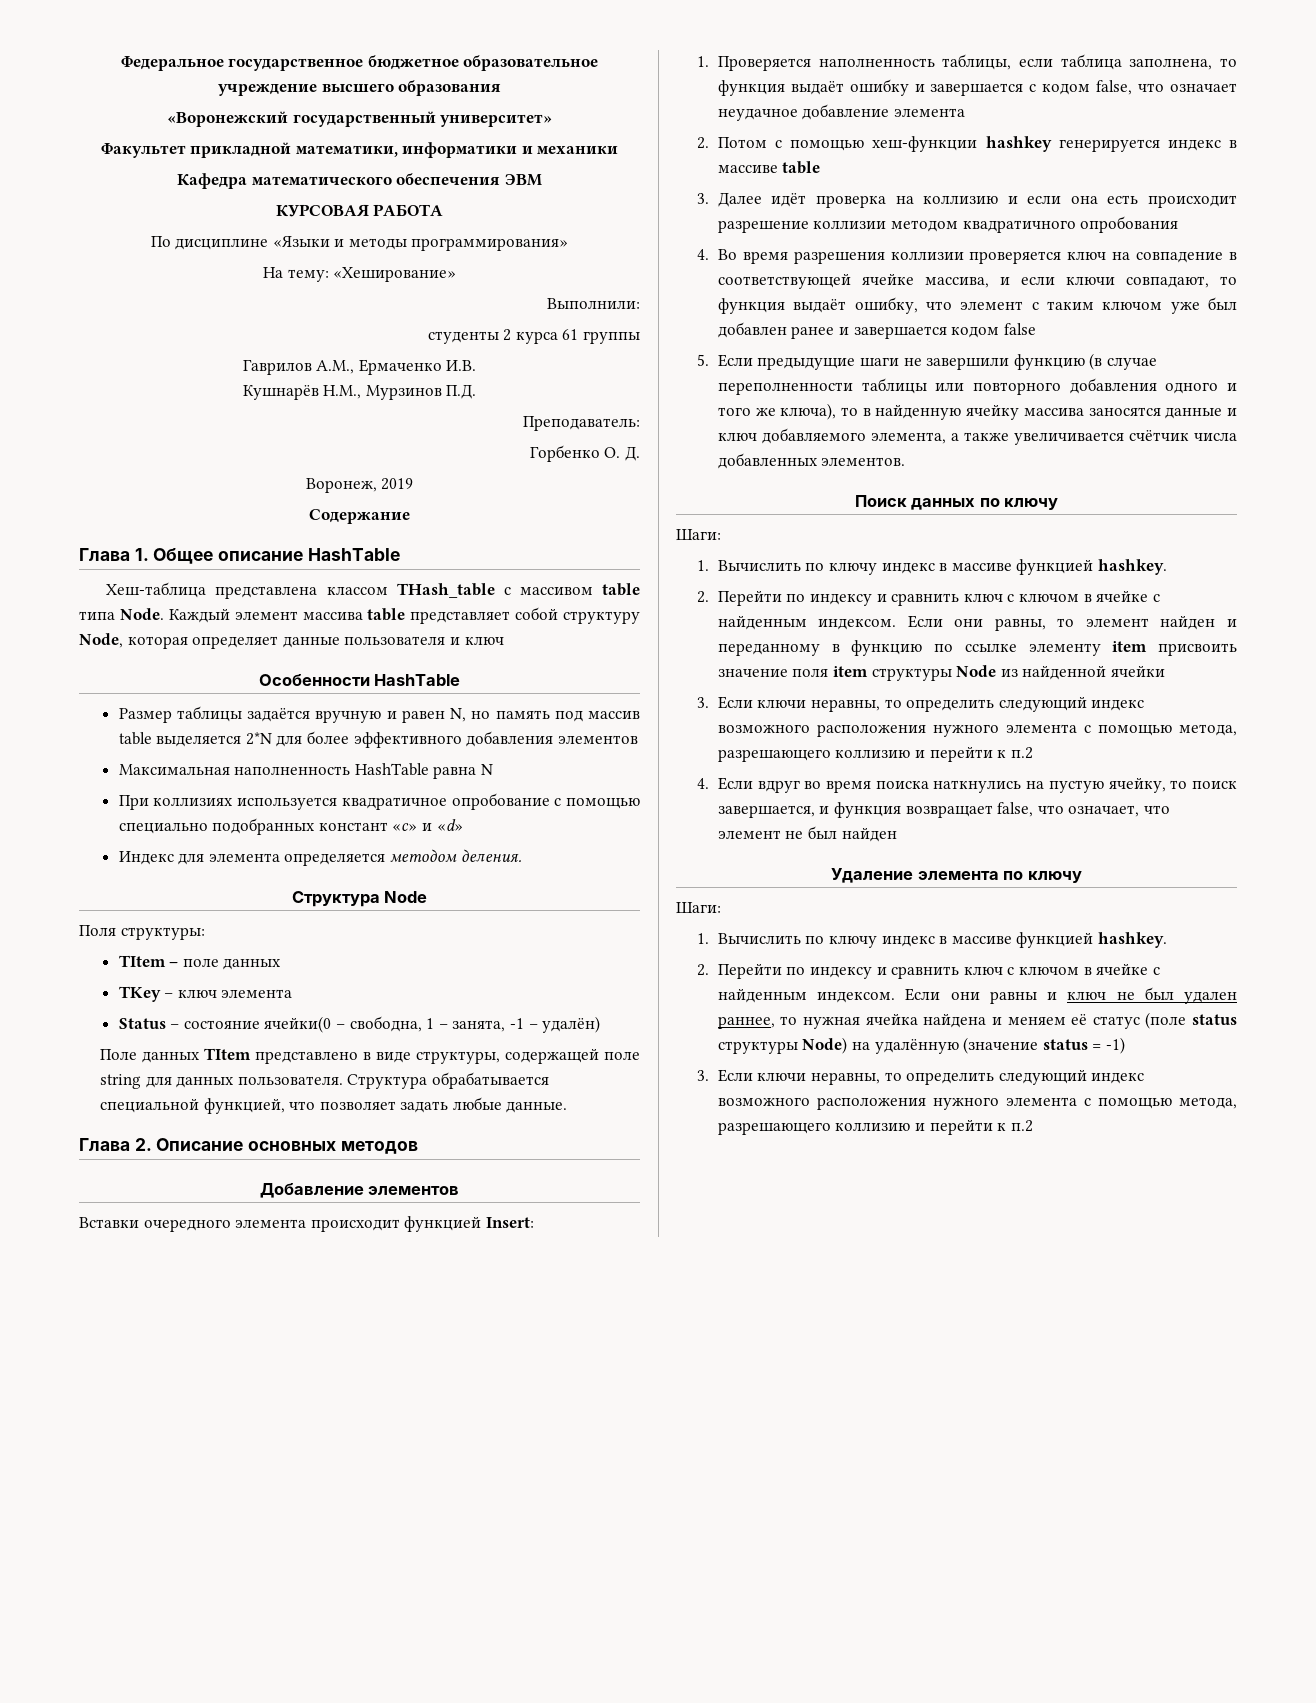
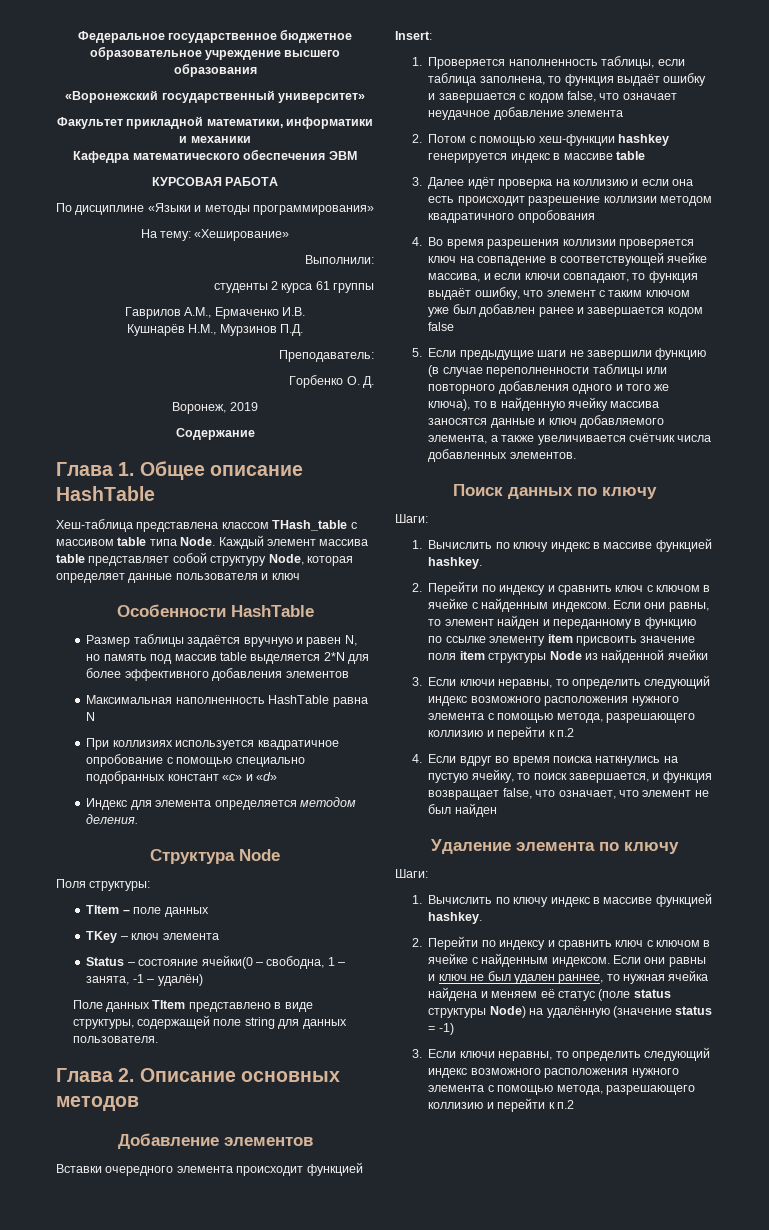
- Структура обрабатывается специальной функцией, что позволяет задать любые данные.

